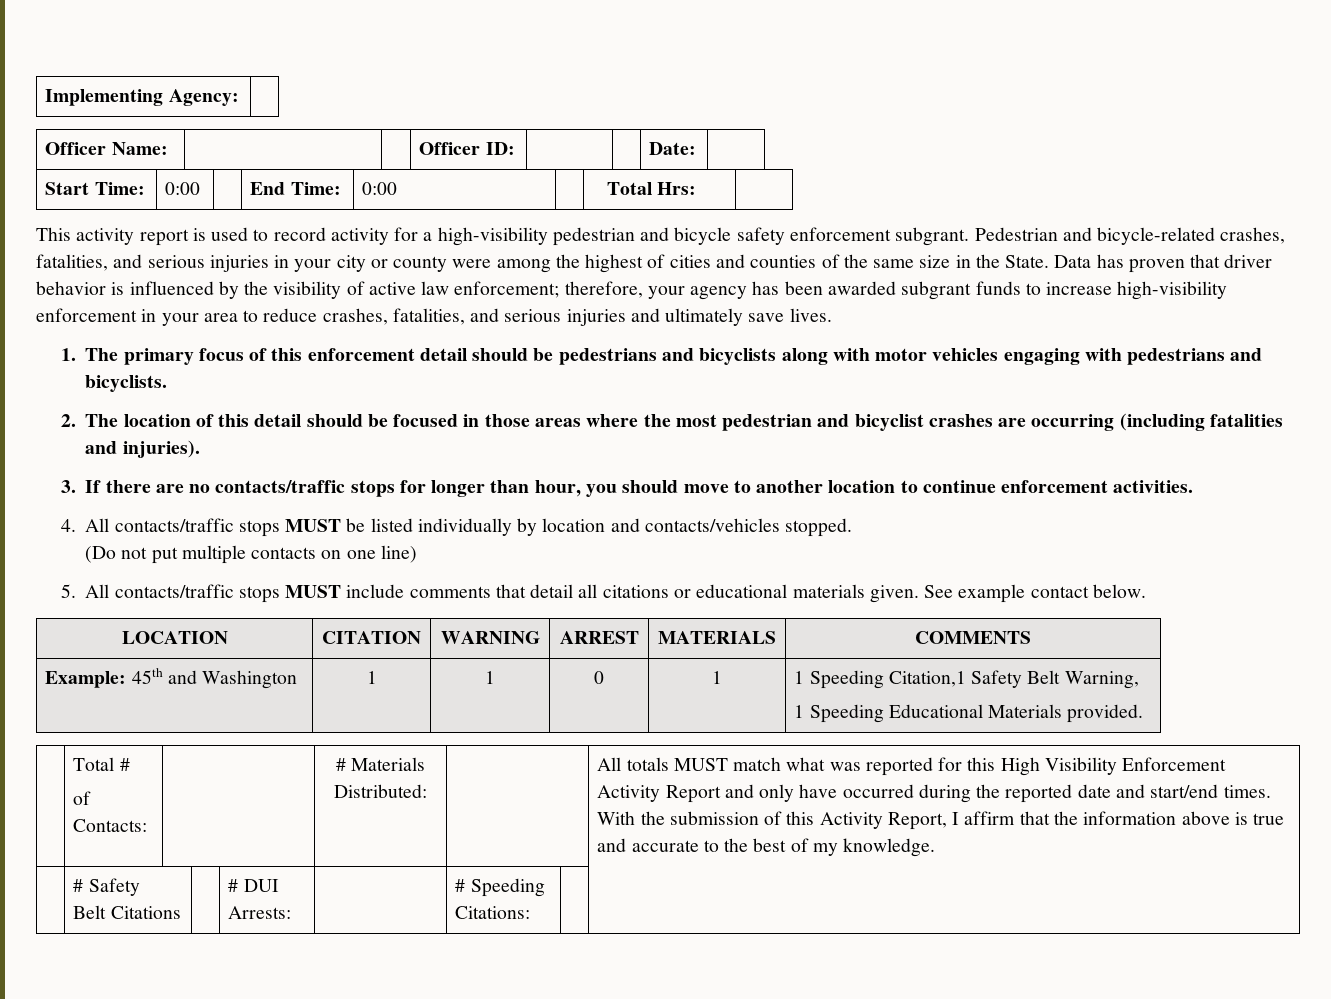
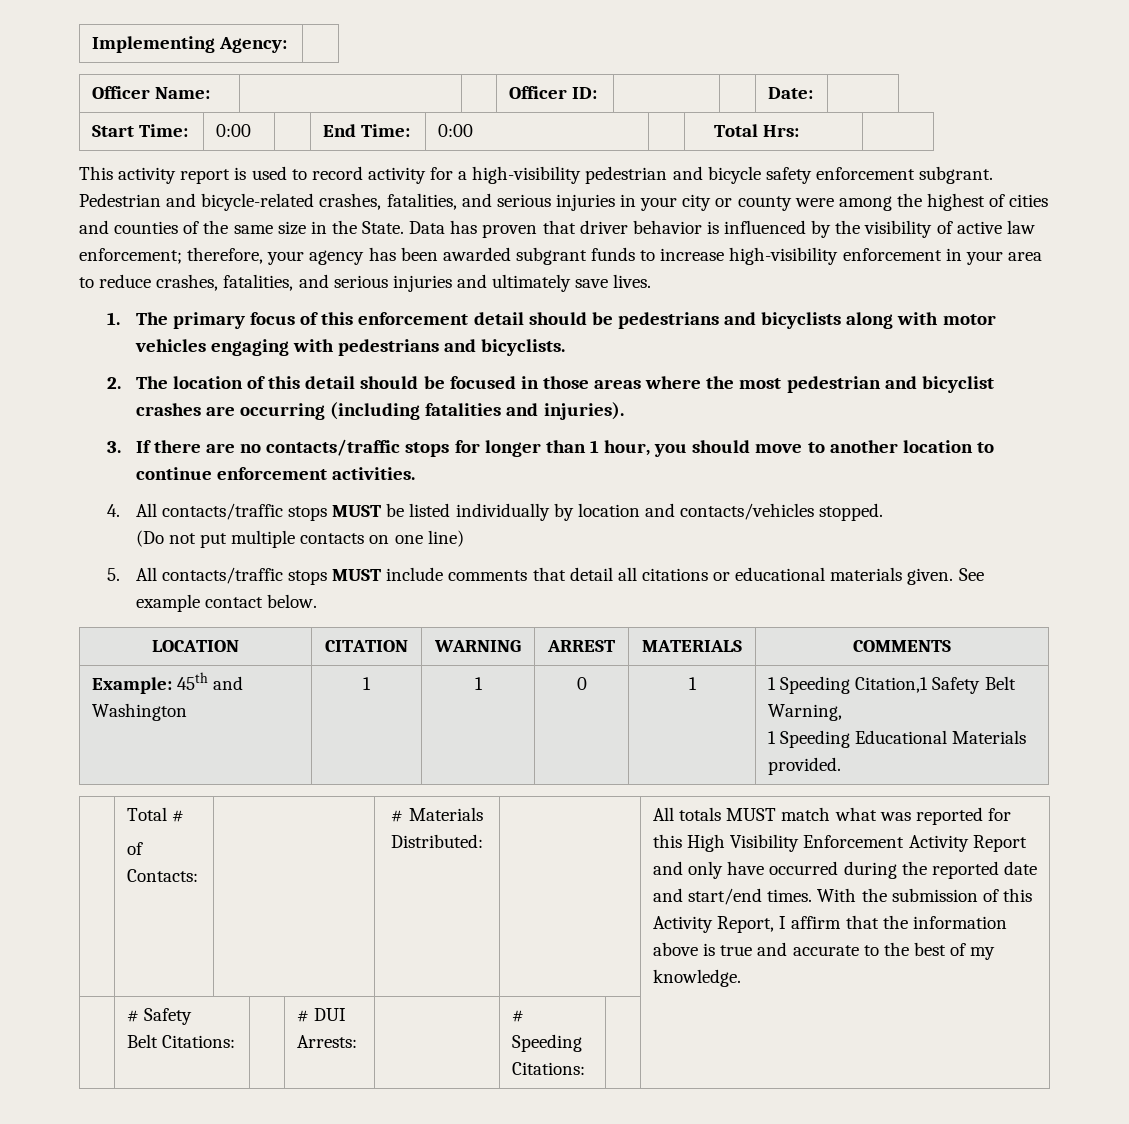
- 3. If there are no contacts/traffic stops for longer than hour, you should move to another location to continue enforcement activities.
+ 3. If there are no contacts/traffic stops for longer than 1 hour, you should move to another location to continue enforcement activities.
  | # Safety
- Belt Citations | | # DUI Arrests: | | # Speeding Citations: | |
+ Belt Citations: | | # DUI Arrests: | | # Speeding Citations: | |

